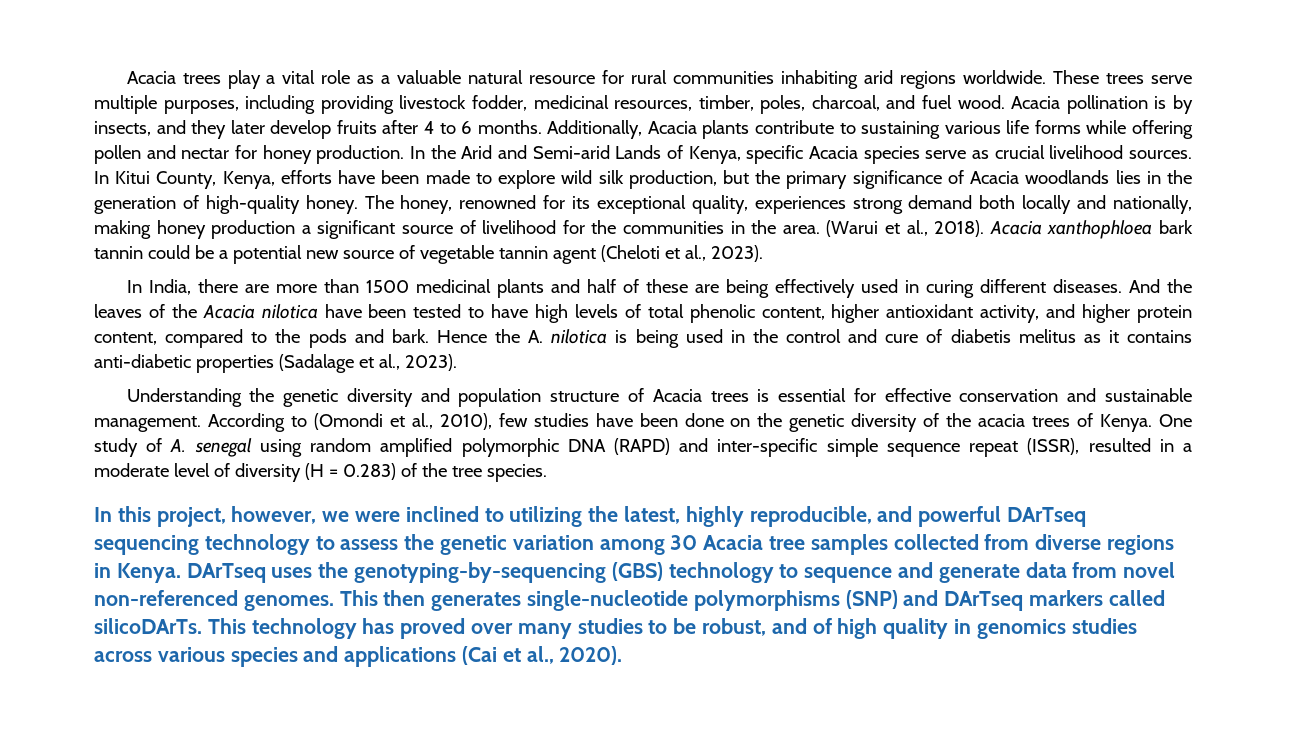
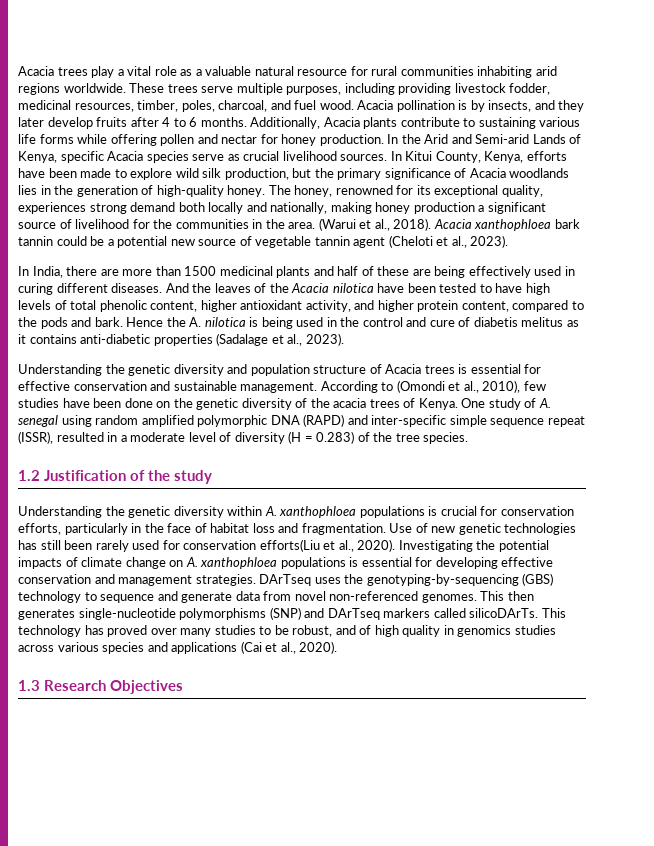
- In this project, however, we were inclined to utilizing the latest, highly reproducible, and powerful DArTseq sequencing technology to assess the genetic variation among 30 Acacia tree samples collected from diverse regions in Kenya.
+ 1.2 Justification of the study
+ Understanding the genetic diversity within A. xanthophloea populations is crucial for conservation efforts, particularly in the face of habitat loss and fragmentation. Use of new genetic technologies has still been rarely used for conservation efforts(Liu et al., 2020). Investigating the potential impacts of climate change on A. xanthophloea populations is essential for developing effective conservation and management strategies.
+ 1.3 Research Objectives

